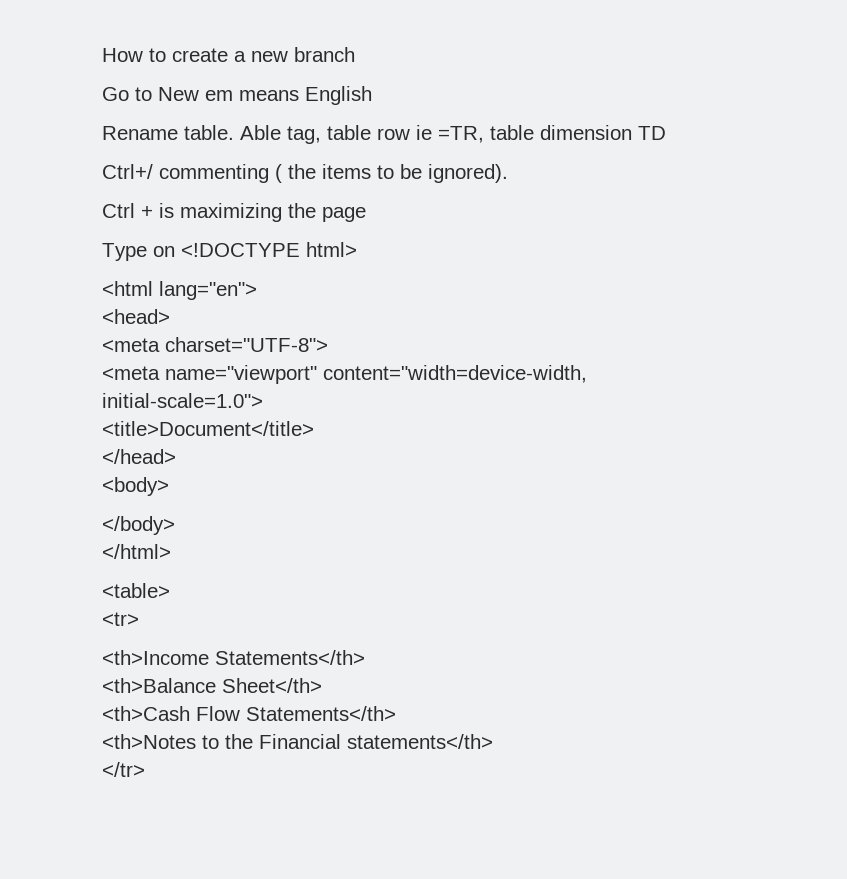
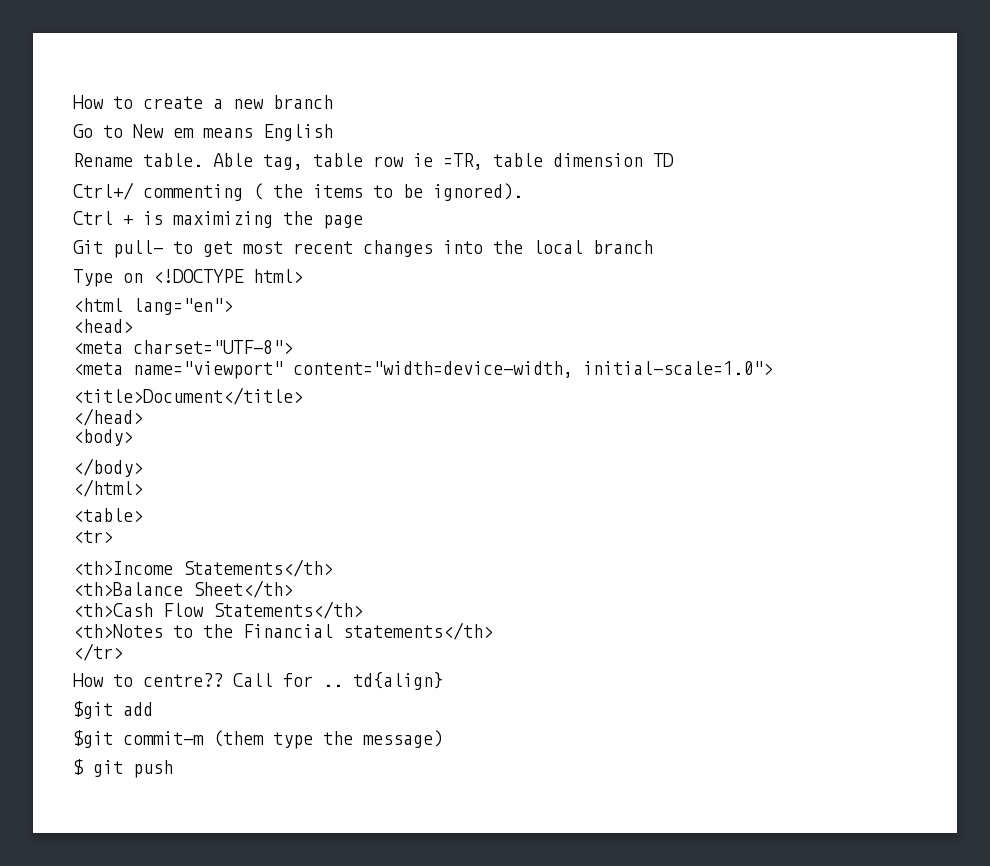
+ Git pull- to get most recent changes into the local branch
+ How to centre?? Call for .. td{align}
+ $git add
+ $git commit-m (them type the message)
+ $ git push

